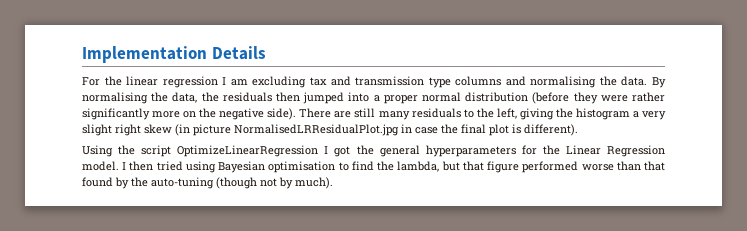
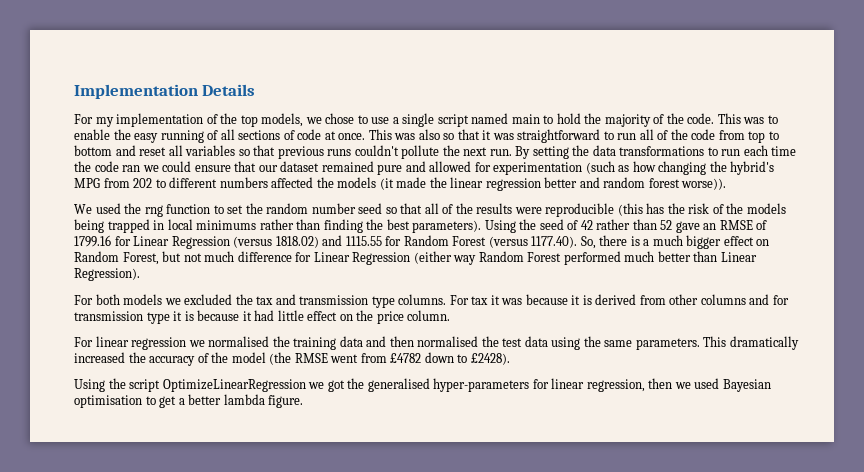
- For the linear regression I am excluding tax and transmission type columns and normalising the data. By normalising the data, the residuals then jumped into a proper normal distribution (before they were rather significantly more on the negative side). There are still many residuals to the left, giving the histogram a very slight right skew (in picture NormalisedLRResidualPlot.jpg in case the final plot is different).
+ For my implementation of the top models, we chose to use a single script named main to hold the majority of the code. This was to enable the easy running of all sections of code at once. This was also so that it was straightforward to run all of the code from top to bottom and reset all variables so that previous runs couldn't pollute the next run. By setting the data transformations to run each time the code ran we could ensure that our dataset remained pure and allowed for experimentation (such as how changing the hybrid's MPG from 202 to different numbers affected the models (it made the linear regression better and random forest worse)).
+ We used the rng function to set the random number seed so that all of the results were reproducible (this has the risk of the models being trapped in local minimums rather than finding the best parameters). Using the seed of 42 rather than 52 gave an RMSE of 1799.16 for Linear Regression (versus 1818.02) and 1115.55 for Random Forest (versus 1177.40). So, there is a much bigger effect on Random Forest, but not much difference for Linear Regression (either way Random Forest performed much better than Linear Regression).
+ For both models we excluded the tax and transmission type columns. For tax it was because it is derived from other columns and for transmission type it is because it had little effect on the price column.
+ For linear regression we normalised the training data and then normalised the test data using the same parameters. This dramatically increased the accuracy of the model (the RMSE went from £4782 down to £2428).
- Using the script OptimizeLinearRegression I got the general hyperparameters for the Linear Regression model. I then tried using Bayesian optimisation to find the lambda, but that figure performed worse than that found by the auto-tuning (though not by much).
+ Using the script OptimizeLinearRegression we got the generalised hyper-parameters for linear regression, then we used Bayesian optimisation to get a better lambda figure.

